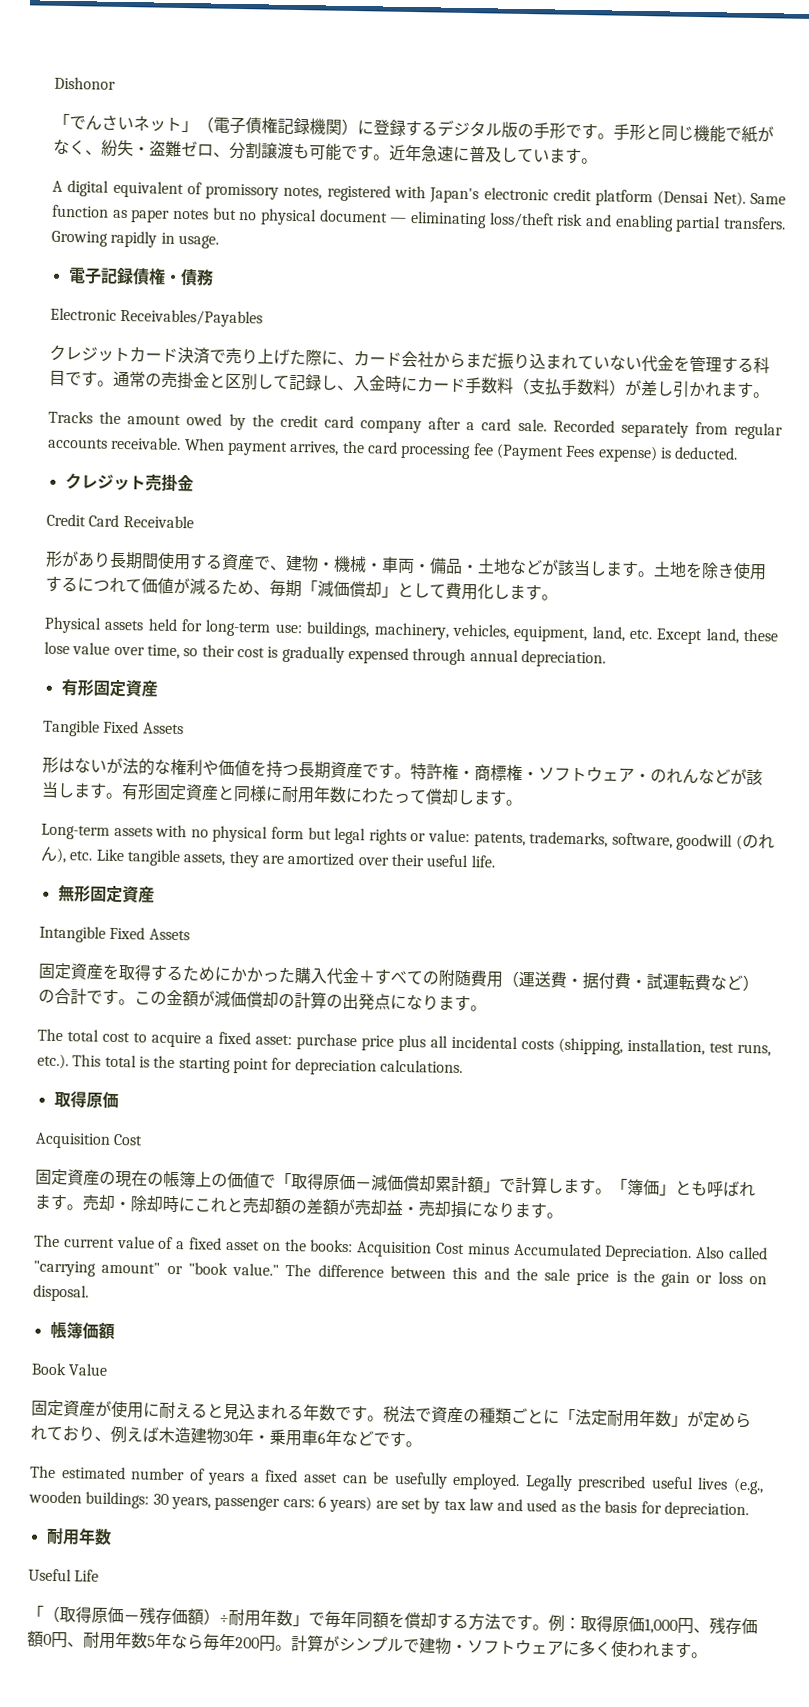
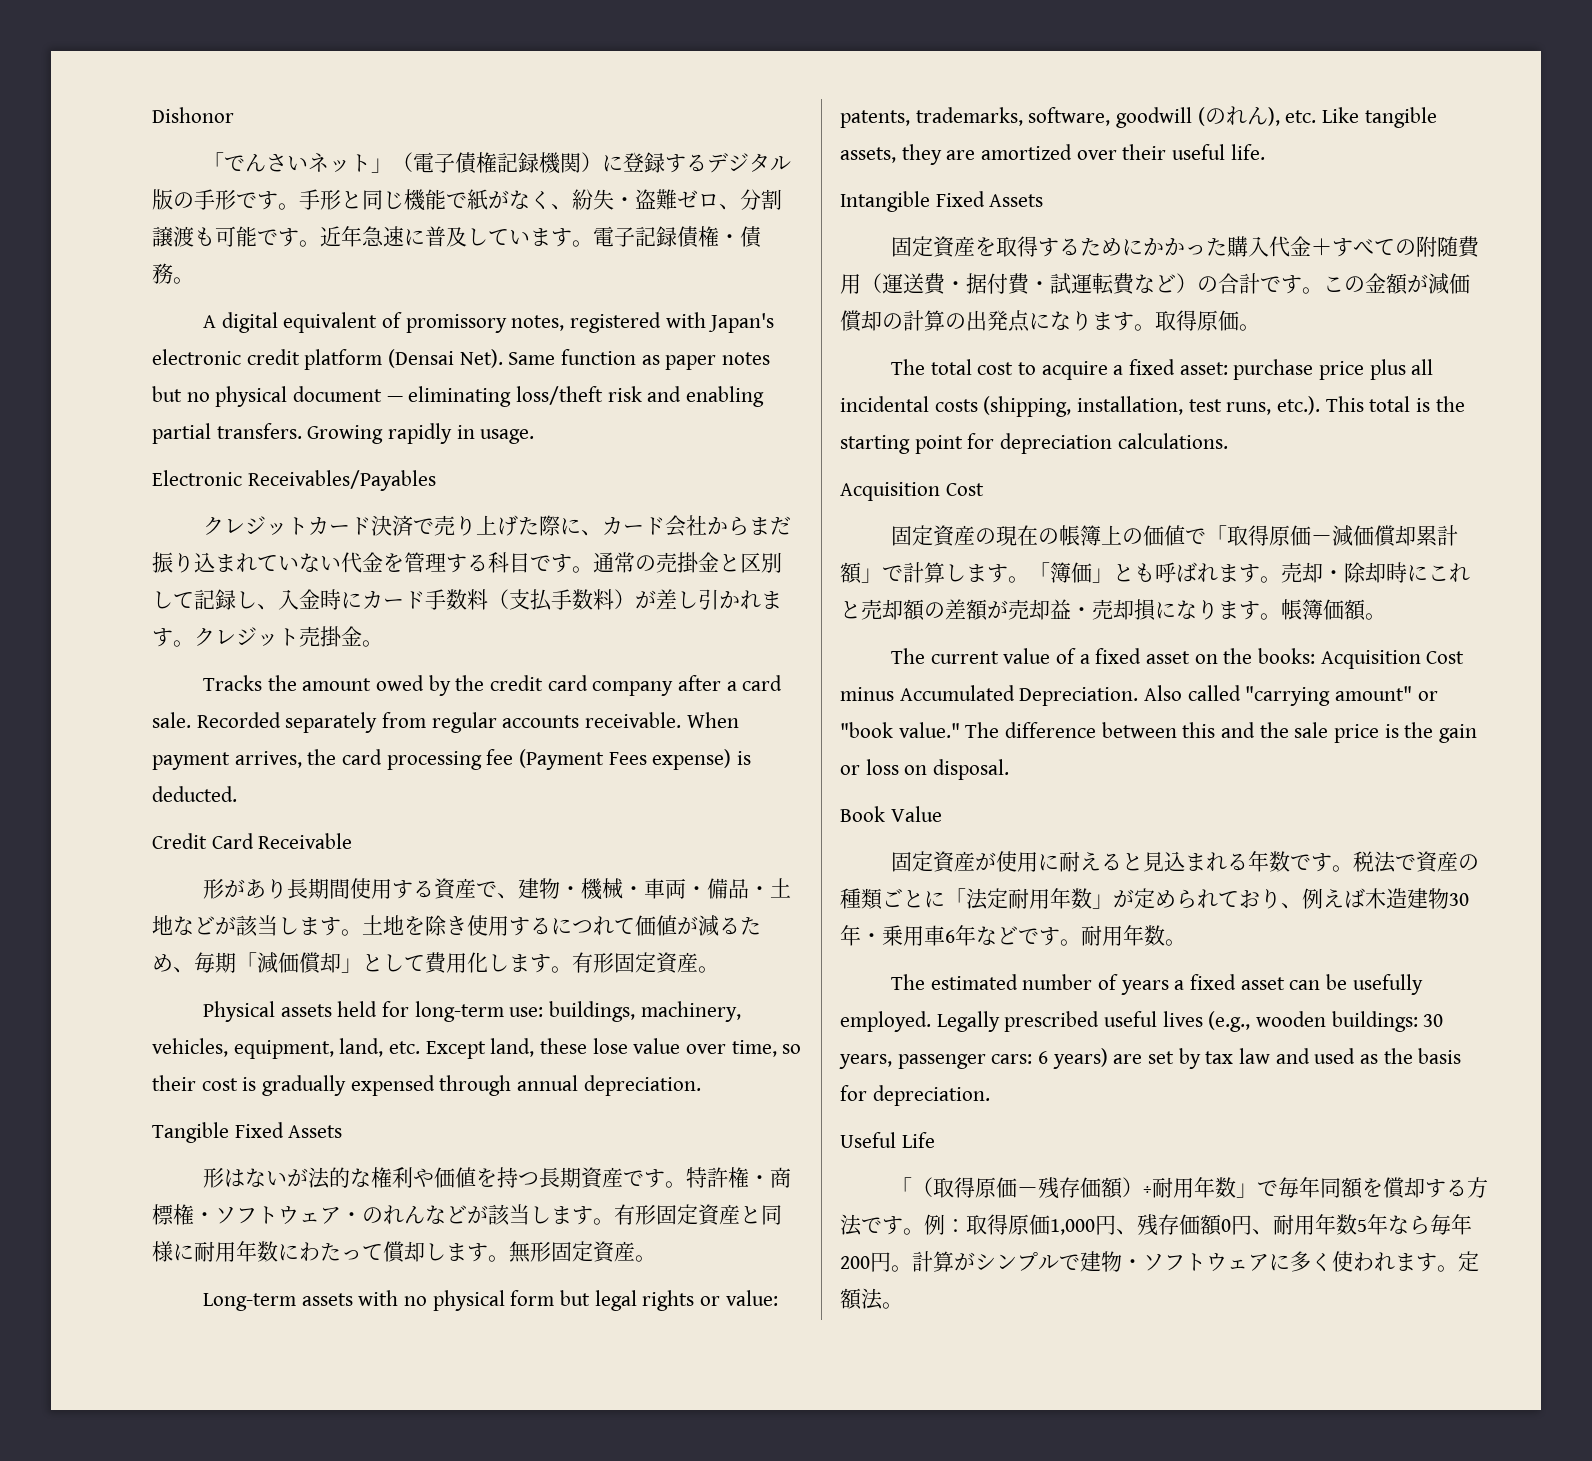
+ 電子記録債権・債務。
- 電子記録債権・債務
+ クレジット売掛金。
- クレジット売掛金
+ 有形固定資産。
  Physical assets held for long-term use: buildings, machinery, vehicles, equipment, land, etc. Except land, these lose value over time, so their cost is gradually expensed through annual depreciation.
- 有形固定資産
+ 無形固定資産。
- 無形固定資産
+ 取得原価。
  The total cost to acquire a fixed asset: purchase price plus all incidental costs (shipping, installation, test runs, etc.). This total is the starting point for depreciation calculations.
- 取得原価
+ 帳簿価額。
- 帳簿価額
+ 耐用年数。
  Legally prescribed useful lives (e.g., wooden buildings: 30 years, passenger cars: 6 years) are set by tax law and used as the basis for depreciation.
- 耐用年数
+ 定額法。

